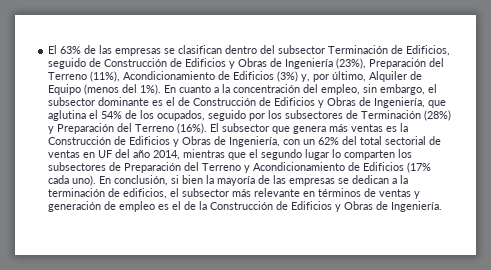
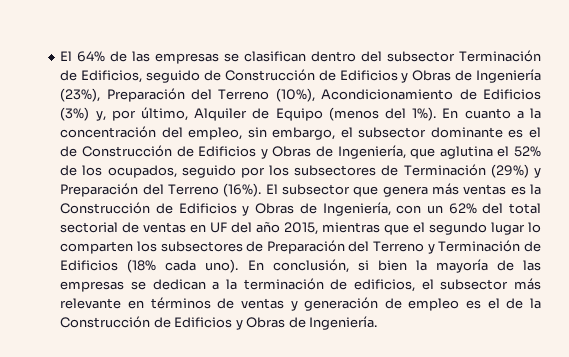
- El 63% de las empresas se clasifican dentro del subsector Terminación de Edificios, seguido de Construcción de Edificios y Obras de Ingeniería (23%), Preparación del Terreno (11%), Acondicionamiento de Edificios (3%) y, por último, Alquiler de Equipo (menos del 1%).
+ El 64% de las empresas se clasifican dentro del subsector Terminación de Edificios, seguido de Construcción de Edificios y Obras de Ingeniería (23%), Preparación del Terreno (10%), Acondicionamiento de Edificios (3%) y, por último, Alquiler de Equipo (menos del 1%).
- En cuanto a la concentración del empleo, sin embargo, el subsector dominante es el de Construcción de Edificios y Obras de Ingeniería, que aglutina el 54% de los ocupados, seguido por los subsectores de Terminación (28%) y Preparación del Terreno (16%).
+ En cuanto a la concentración del empleo, sin embargo, el subsector dominante es el de Construcción de Edificios y Obras de Ingeniería, que aglutina el 52% de los ocupados, seguido por los subsectores de Terminación (29%) y Preparación del Terreno (16%).
- El subsector que genera más ventas es la Construcción de Edificios y Obras de Ingeniería, con un 62% del total sectorial de ventas en UF del año 2014, mientras que el segundo lugar lo comparten los subsectores de Preparación del Terreno y Acondicionamiento de Edificios (17% cada uno).
+ El subsector que genera más ventas es la Construcción de Edificios y Obras de Ingeniería, con un 62% del total sectorial de ventas en UF del año 2015, mientras que el segundo lugar lo comparten los subsectores de Preparación del Terreno y Terminación de Edificios (18% cada uno).

